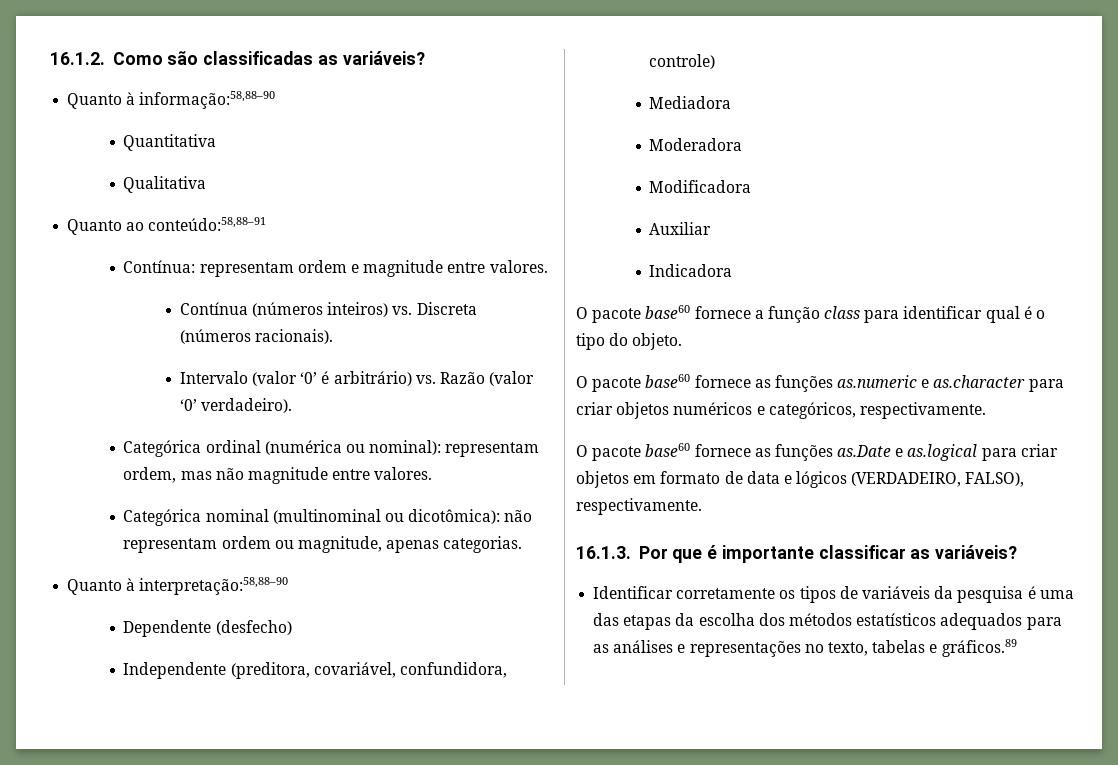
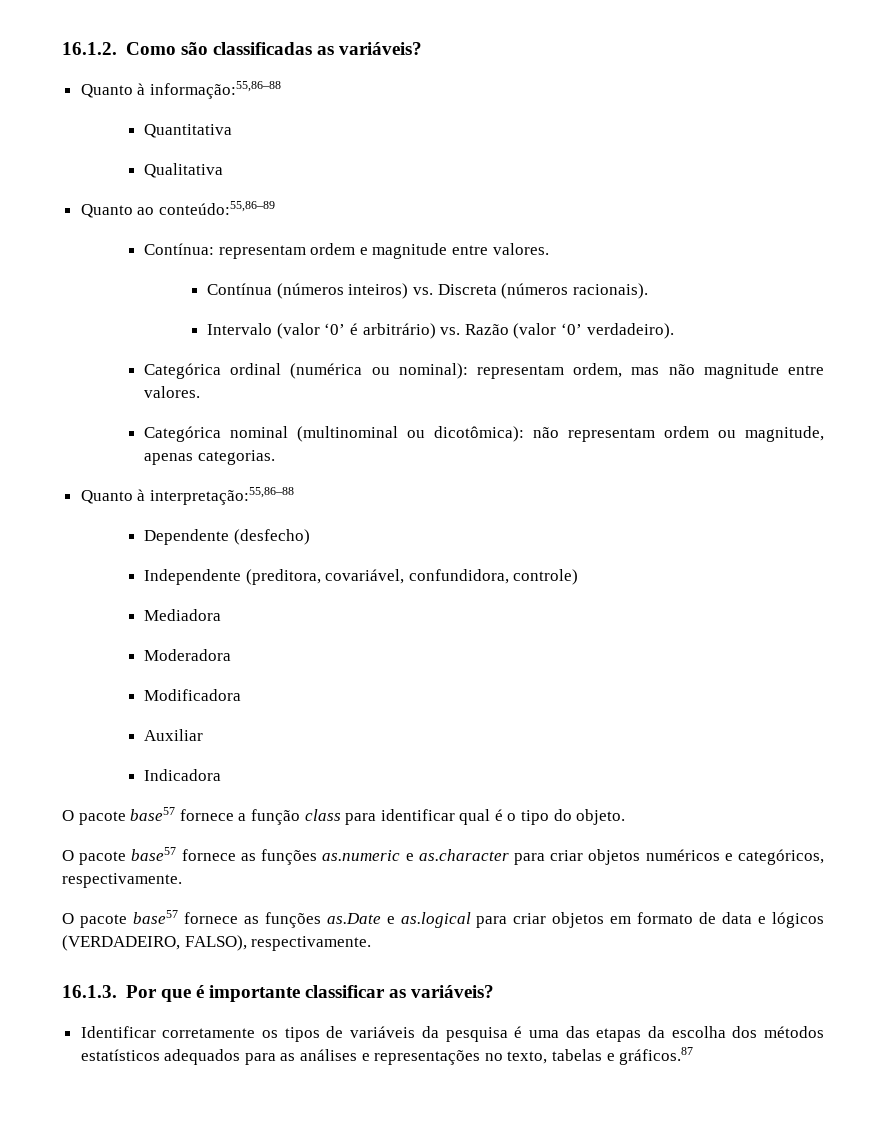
- Quanto à informação:58,88–90
+ Quanto à informação:55,86–88
- Quanto ao conteúdo:58,88–91
+ Quanto ao conteúdo:55,86–89
- Quanto à interpretação:58,88–90
+ Quanto à interpretação:55,86–88
- O pacote base60 fornece a função class para identificar qual é o tipo do objeto.
+ O pacote base57 fornece a função class para identificar qual é o tipo do objeto.
- O pacote base60 fornece as funções as.numeric e as.character para criar objetos numéricos e categóricos, respectivamente.
+ O pacote base57 fornece as funções as.numeric e as.character para criar objetos numéricos e categóricos, respectivamente.
- O pacote base60 fornece as funções as.Date e as.logical para criar objetos em formato de data e lógicos (VERDADEIRO, FALSO), respectivamente.
+ O pacote base57 fornece as funções as.Date e as.logical para criar objetos em formato de data e lógicos (VERDADEIRO, FALSO), respectivamente.
- Identificar corretamente os tipos de variáveis da pesquisa é uma das etapas da escolha dos métodos estatísticos adequados para as análises e representações no texto, tabelas e gráficos.89
+ Identificar corretamente os tipos de variáveis da pesquisa é uma das etapas da escolha dos métodos estatísticos adequados para as análises e representações no texto, tabelas e gráficos.87

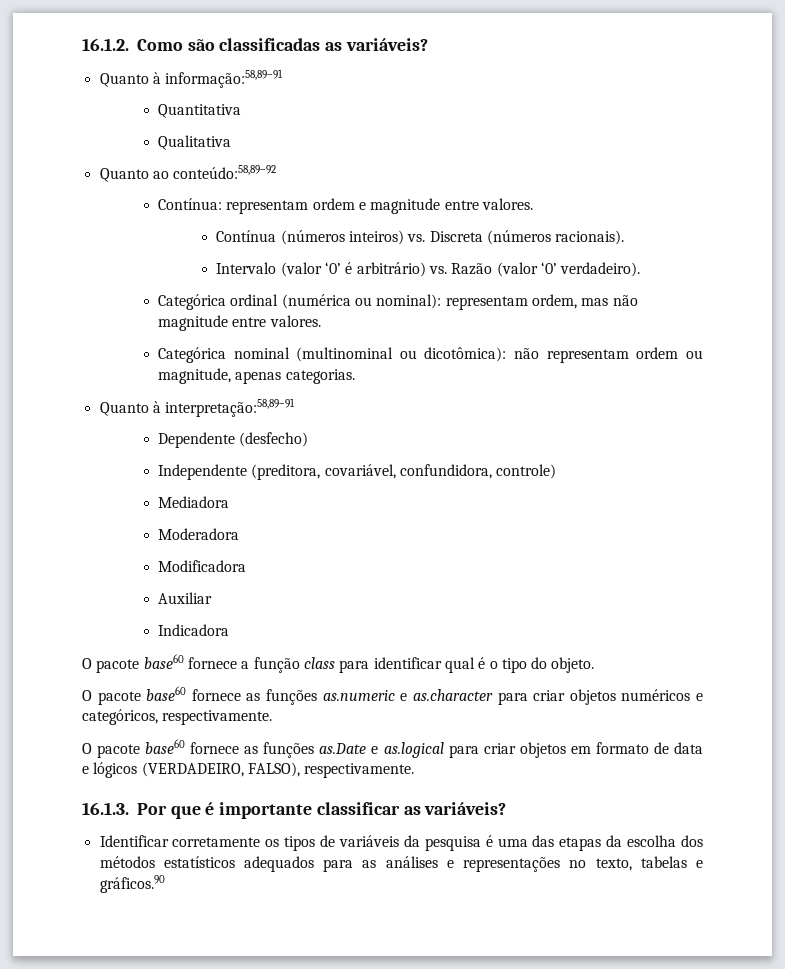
- Quanto à informação:55,86–88
+ Quanto à informação:58,89–91
- Quanto ao conteúdo:55,86–89
+ Quanto ao conteúdo:58,89–92
- Quanto à interpretação:55,86–88
+ Quanto à interpretação:58,89–91
- O pacote base57 fornece a função class para identificar qual é o tipo do objeto.
+ O pacote base60 fornece a função class para identificar qual é o tipo do objeto.
- O pacote base57 fornece as funções as.numeric e as.character para criar objetos numéricos e categóricos, respectivamente.
+ O pacote base60 fornece as funções as.numeric e as.character para criar objetos numéricos e categóricos, respectivamente.
- O pacote base57 fornece as funções as.Date e as.logical para criar objetos em formato de data e lógicos (VERDADEIRO, FALSO), respectivamente.
+ O pacote base60 fornece as funções as.Date e as.logical para criar objetos em formato de data e lógicos (VERDADEIRO, FALSO), respectivamente.
- Identificar corretamente os tipos de variáveis da pesquisa é uma das etapas da escolha dos métodos estatísticos adequados para as análises e representações no texto, tabelas e gráficos.87
+ Identificar corretamente os tipos de variáveis da pesquisa é uma das etapas da escolha dos métodos estatísticos adequados para as análises e representações no texto, tabelas e gráficos.90

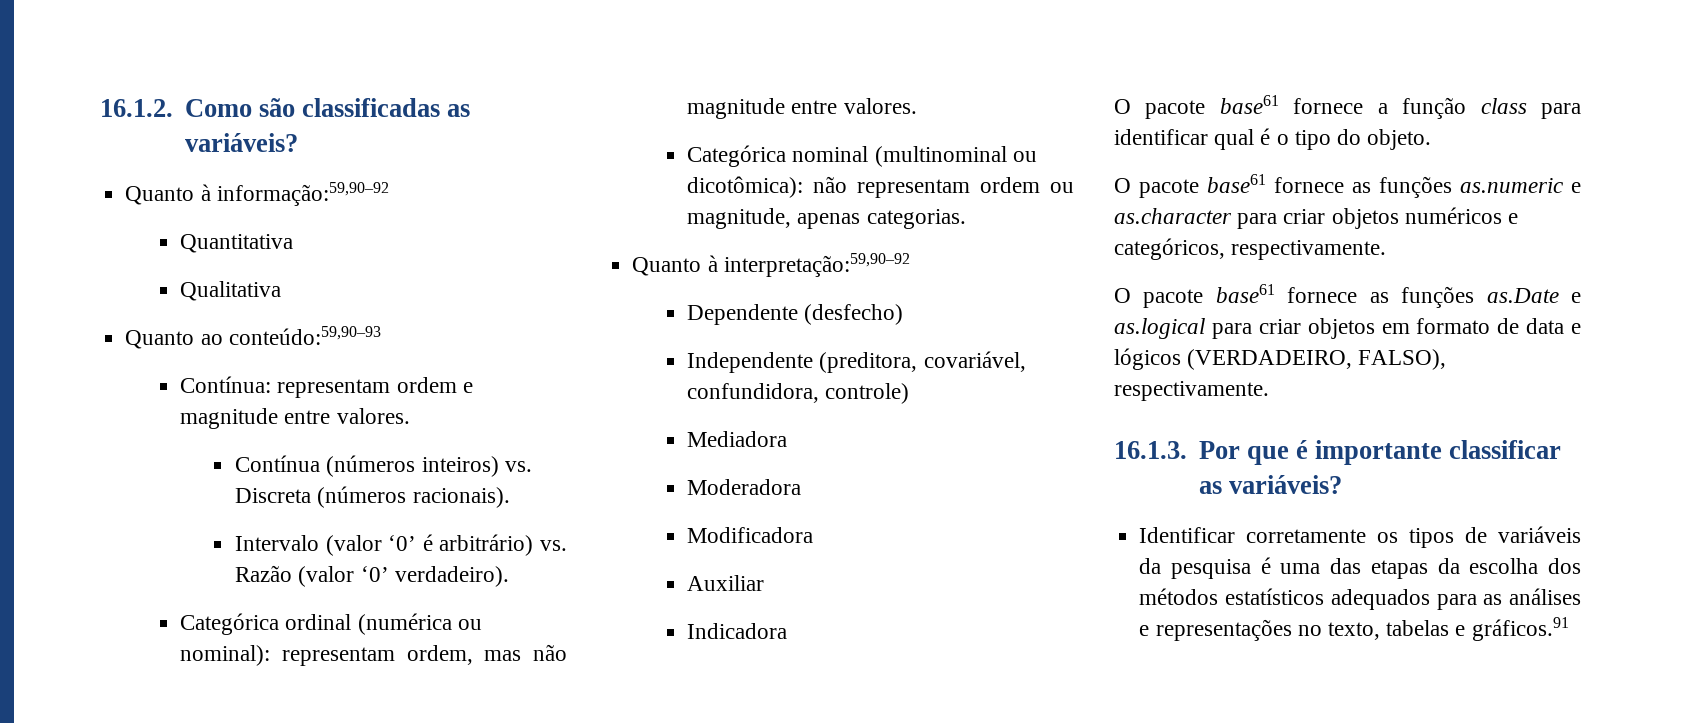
- Quanto à informação:58,89–91
+ Quanto à informação:59,90–92
- Quanto ao conteúdo:58,89–92
+ Quanto ao conteúdo:59,90–93
- Quanto à interpretação:58,89–91
+ Quanto à interpretação:59,90–92
- O pacote base60 fornece a função class para identificar qual é o tipo do objeto.
+ O pacote base61 fornece a função class para identificar qual é o tipo do objeto.
- O pacote base60 fornece as funções as.numeric e as.character para criar objetos numéricos e categóricos, respectivamente.
+ O pacote base61 fornece as funções as.numeric e as.character para criar objetos numéricos e categóricos, respectivamente.
- O pacote base60 fornece as funções as.Date e as.logical para criar objetos em formato de data e lógicos (VERDADEIRO, FALSO), respectivamente.
+ O pacote base61 fornece as funções as.Date e as.logical para criar objetos em formato de data e lógicos (VERDADEIRO, FALSO), respectivamente.
- Identificar corretamente os tipos de variáveis da pesquisa é uma das etapas da escolha dos métodos estatísticos adequados para as análises e representações no texto, tabelas e gráficos.90
+ Identificar corretamente os tipos de variáveis da pesquisa é uma das etapas da escolha dos métodos estatísticos adequados para as análises e representações no texto, tabelas e gráficos.91

